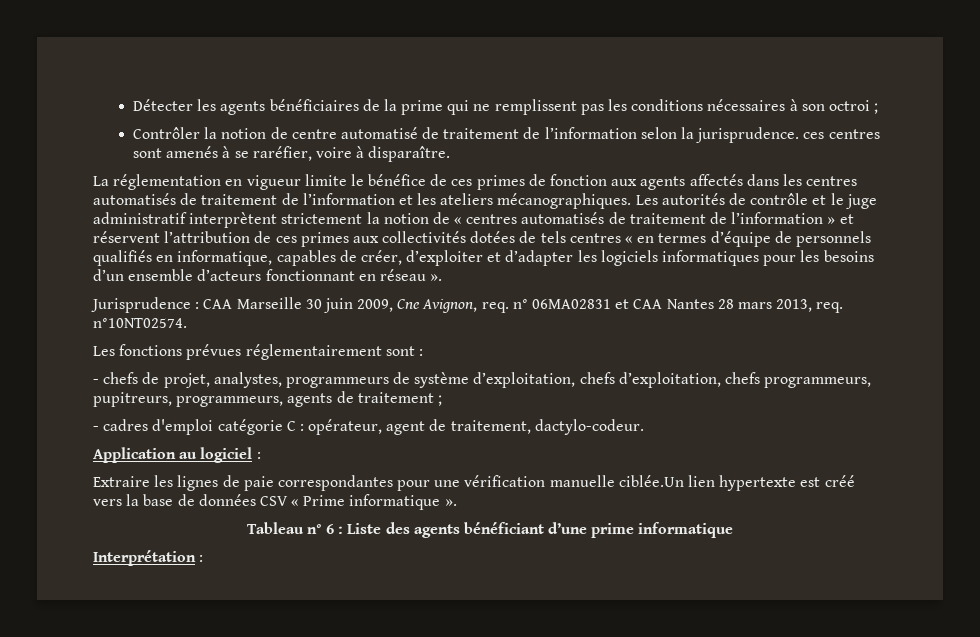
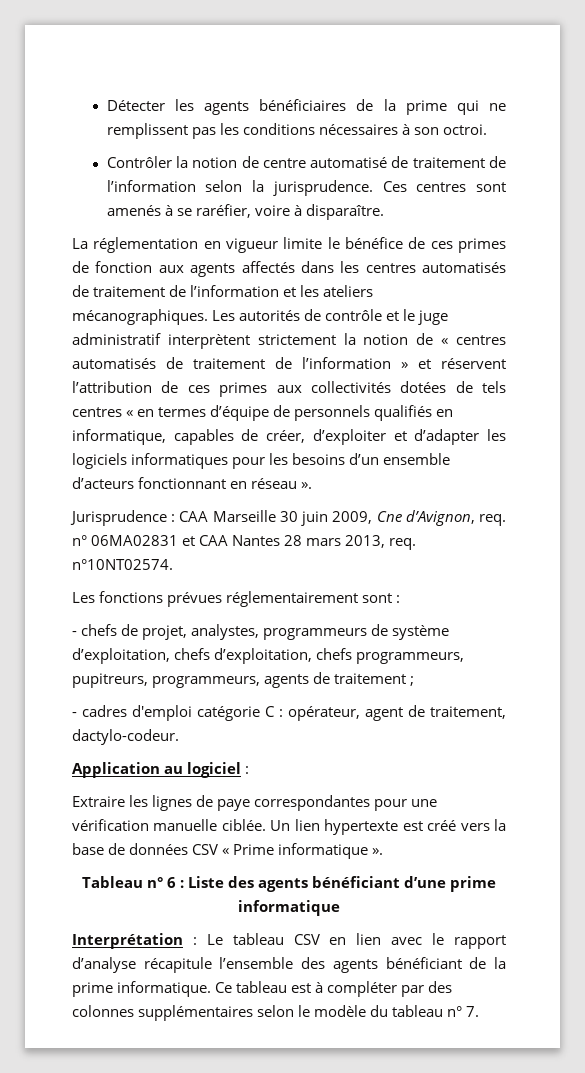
- Détecter les agents bénéficiaires de la prime qui ne remplissent pas les conditions nécessaires à son octroi ;
+ Détecter les agents bénéficiaires de la prime qui ne remplissent pas les conditions nécessaires à son octroi.
- Contrôler la notion de centre automatisé de traitement de l’information selon la jurisprudence. ces centres sont amenés à se raréfier, voire à disparaître.
+ Contrôler la notion de centre automatisé de traitement de l’information selon la jurisprudence. Ces centres sont amenés à se raréfier, voire à disparaître.
- Jurisprudence : CAA Marseille 30 juin 2009, Cne Avignon, req. n° 06MA02831 et CAA Nantes 28 mars 2013, req. n°10NT02574.
+ Jurisprudence : CAA Marseille 30 juin 2009, Cne d’Avignon, req. n° 06MA02831 et CAA Nantes 28 mars 2013, req. n°10NT02574.
- Extraire les lignes de paie correspondantes pour une vérification manuelle ciblée.Un lien hypertexte est créé vers la base de données CSV « Prime informatique ».
+ Extraire les lignes de paye correspondantes pour une vérification manuelle ciblée. Un lien hypertexte est créé vers la base de données CSV « Prime informatique ».
- Interprétation :
+ Interprétation : Le tableau CSV en lien avec le rapport d’analyse récapitule l’ensemble des agents bénéficiant de la prime informatique. Ce tableau est à compléter par des colonnes supplémentaires selon le modèle du tableau n° 7.

